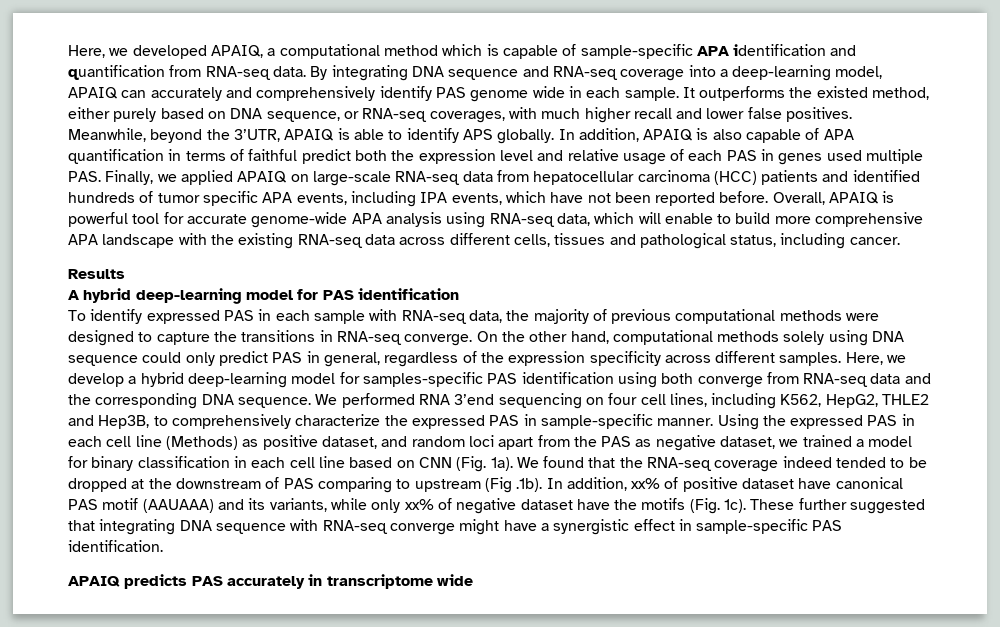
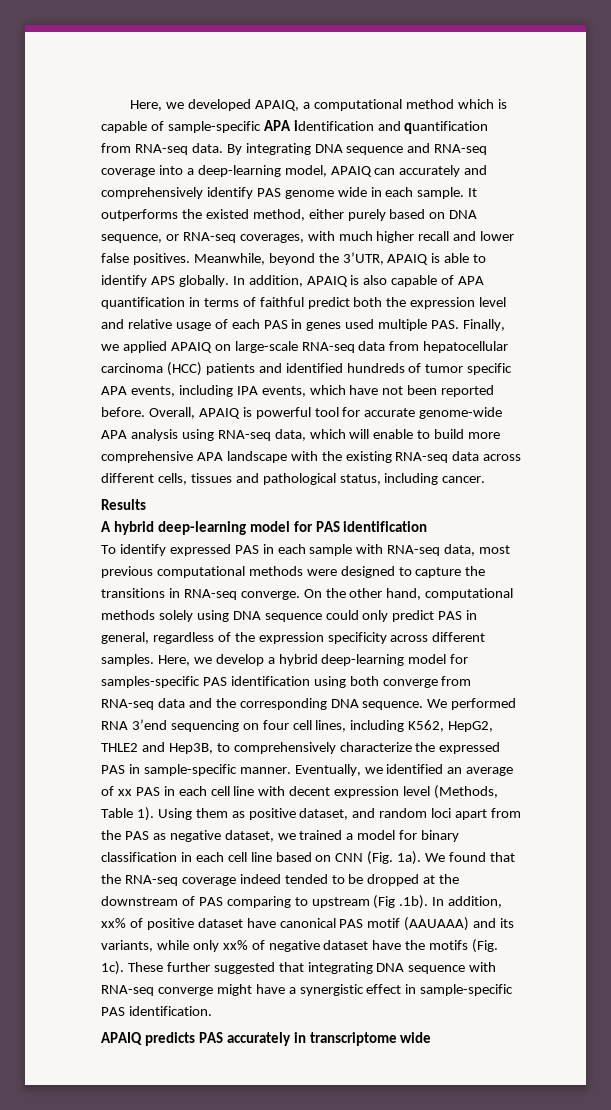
- To identify expressed PAS in each sample with RNA-seq data, the majority of previous computational methods were designed to capture the transitions in RNA-seq converge.
+ To identify expressed PAS in each sample with RNA-seq data, most previous computational methods were designed to capture the transitions in RNA-seq converge.
- Using the expressed PAS in each cell line (Methods) as positive dataset, and random loci apart from the PAS as negative dataset, we trained a model for binary classification in each cell line based on CNN (Fig. 1a).
+ Eventually, we identified an average of xx PAS in each cell line with decent expression level (Methods, Table 1). Using them as positive dataset, and random loci apart from the PAS as negative dataset, we trained a model for binary classification in each cell line based on CNN (Fig. 1a).

